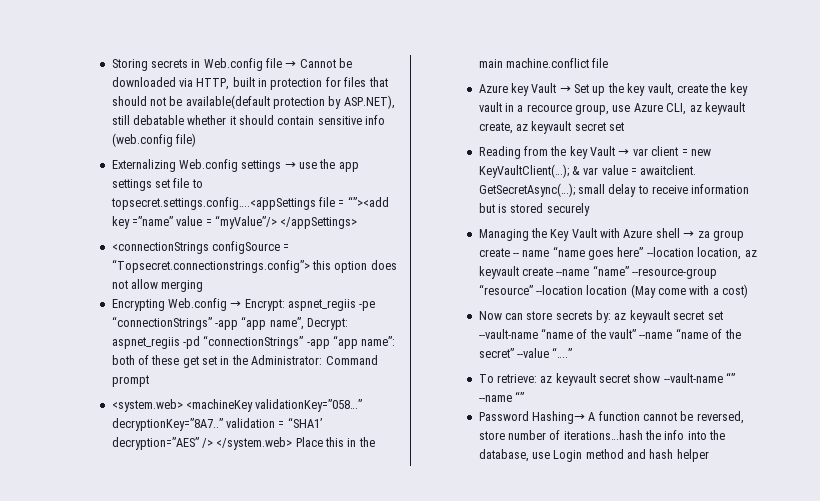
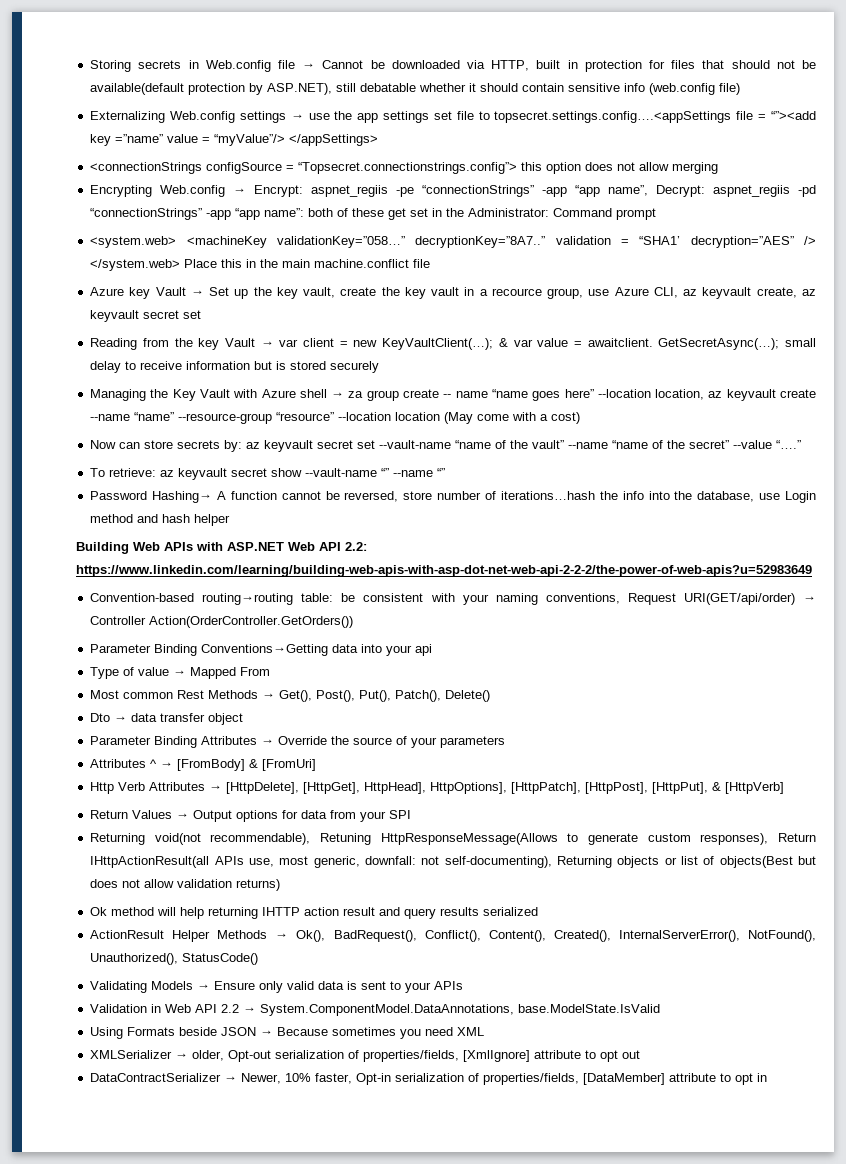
+ Building Web APIs with ASP.NET Web API 2.2: https://www.linkedin.com/learning/building-web-apis-with-asp-dot-net-web-api-2-2-2/the-power-of-web-apis?u=52983649
+ Convention-based routing→routing table: be consistent with your naming conventions, Request URI(GET/api/order) → Controller Action(OrderController.GetOrders())
+ Parameter Binding Conventions→Getting data into your api
+ Type of value → Mapped From
+ Most common Rest Methods → Get(), Post(), Put(), Patch(), Delete()
+ Dto → data transfer object
+ Parameter Binding Attributes → Override the source of your parameters
+ Attributes ^ → [FromBody] & [FromUri]
+ Http Verb Attributes → [HttpDelete], [HttpGet], HttpHead], HttpOptions], [HttpPatch], [HttpPost], [HttpPut], & [HttpVerb]
+ Return Values → Output options for data from your SPI
+ Returning void(not recommendable), Retuning HttpResponseMessage(Allows to generate custom responses), Return IHttpActionResult(all APIs use, most generic, downfall: not self-documenting), Returning objects or list of objects(Best but does not allow validation returns)
+ Ok method will help returning IHTTP action result and query results serialized
+ ActionResult Helper Methods → Ok(), BadRequest(), Conflict(), Content(), Created(), InternalServerError(), NotFound(), Unauthorized(), StatusCode()
+ Validating Models → Ensure only valid data is sent to your APIs
+ Validation in Web API 2.2 → System.ComponentModel.DataAnnotations, base.ModelState.IsValid
+ Using Formats beside JSON → Because sometimes you need XML
+ XMLSerializer → older, Opt-out serialization of properties/fields, [XmlIgnore] attribute to opt out
+ DataContractSerializer → Newer, 10% faster, Opt-in serialization of properties/fields, [DataMember] attribute to opt in

